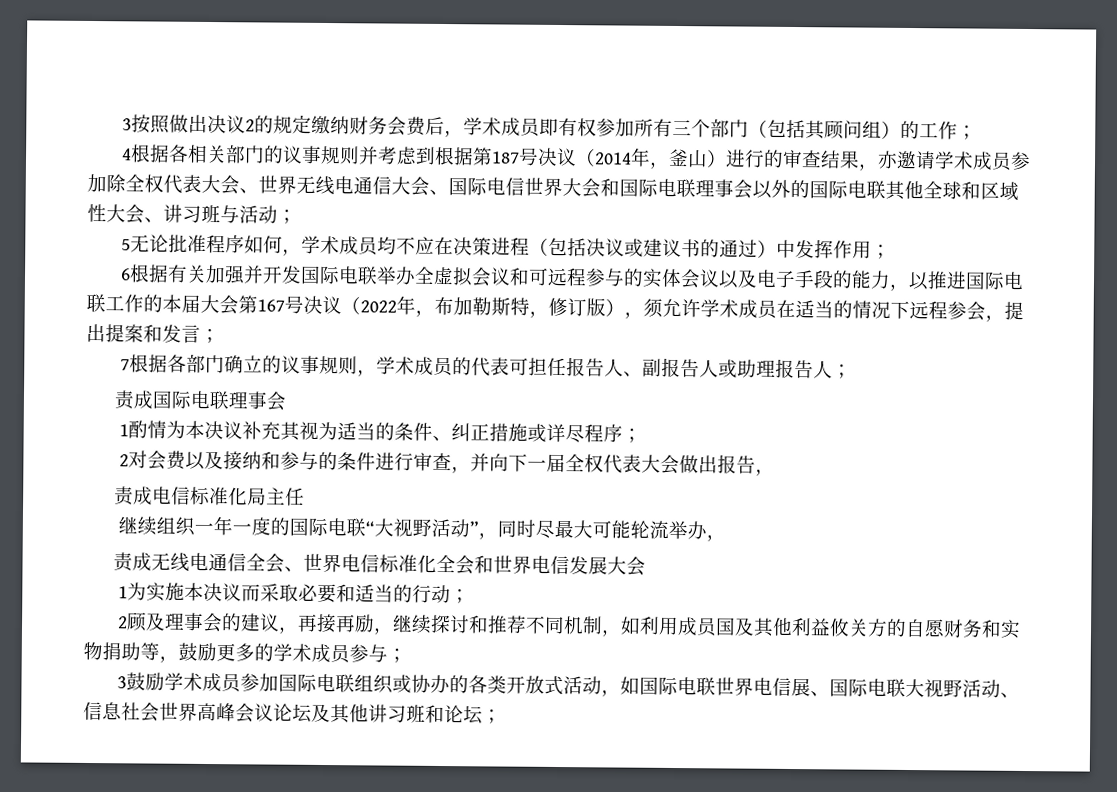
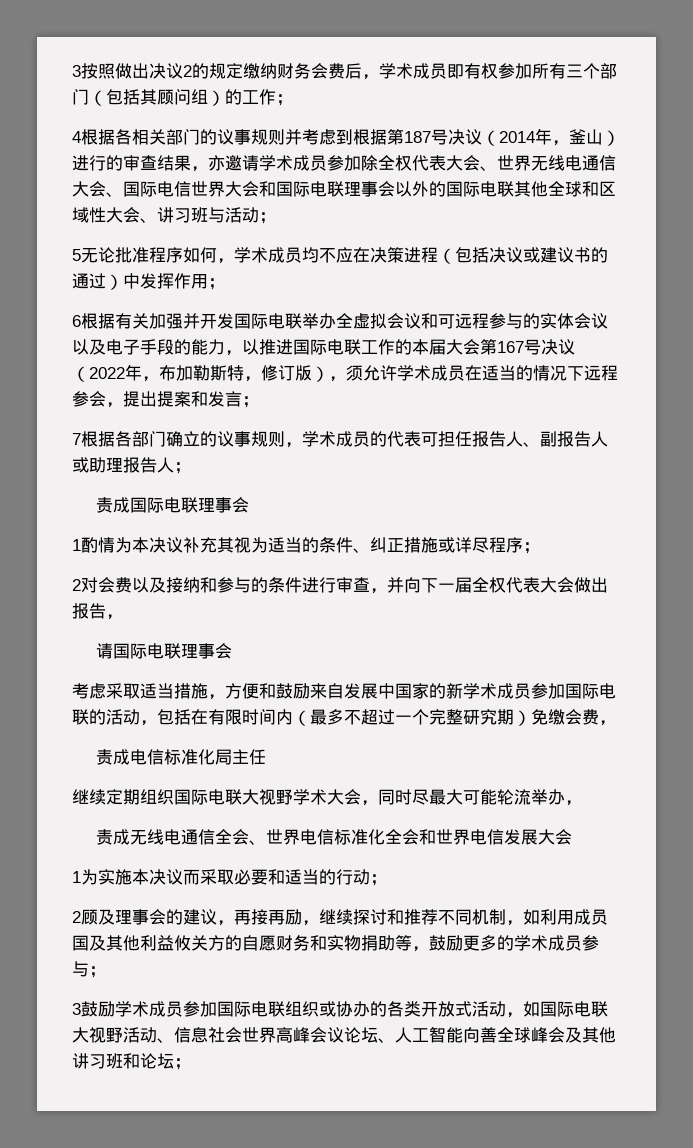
+ 请国际电联理事会
+ 考虑采取适当措施，方便和鼓励来自发展中国家的新学术成员参加国际电联的活动，包括在有限时间内（最多不超过一个完整研究期）免缴会费，
- 继续组织一年一度的国际电联“大视野活动”，同时尽最大可能轮流举办，
+ 继续定期组织国际电联大视野学术大会，同时尽最大可能轮流举办，
- 3鼓励学术成员参加国际电联组织或协办的各类开放式活动，如国际电联世界电信展、国际电联大视野活动、信息社会世界高峰会议论坛及其他讲习班和论坛；
+ 3鼓励学术成员参加国际电联组织或协办的各类开放式活动，如国际电联大视野活动、信息社会世界高峰会议论坛、人工智能向善全球峰会及其他讲习班和论坛；

